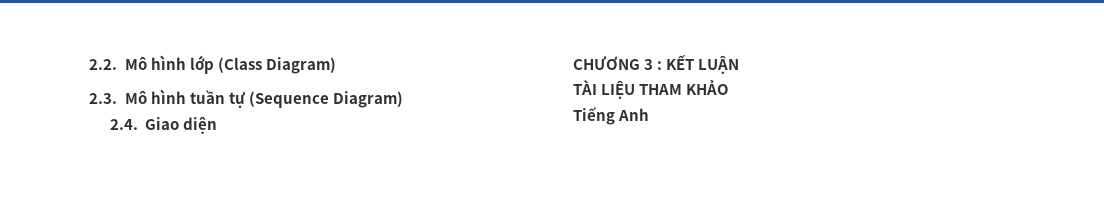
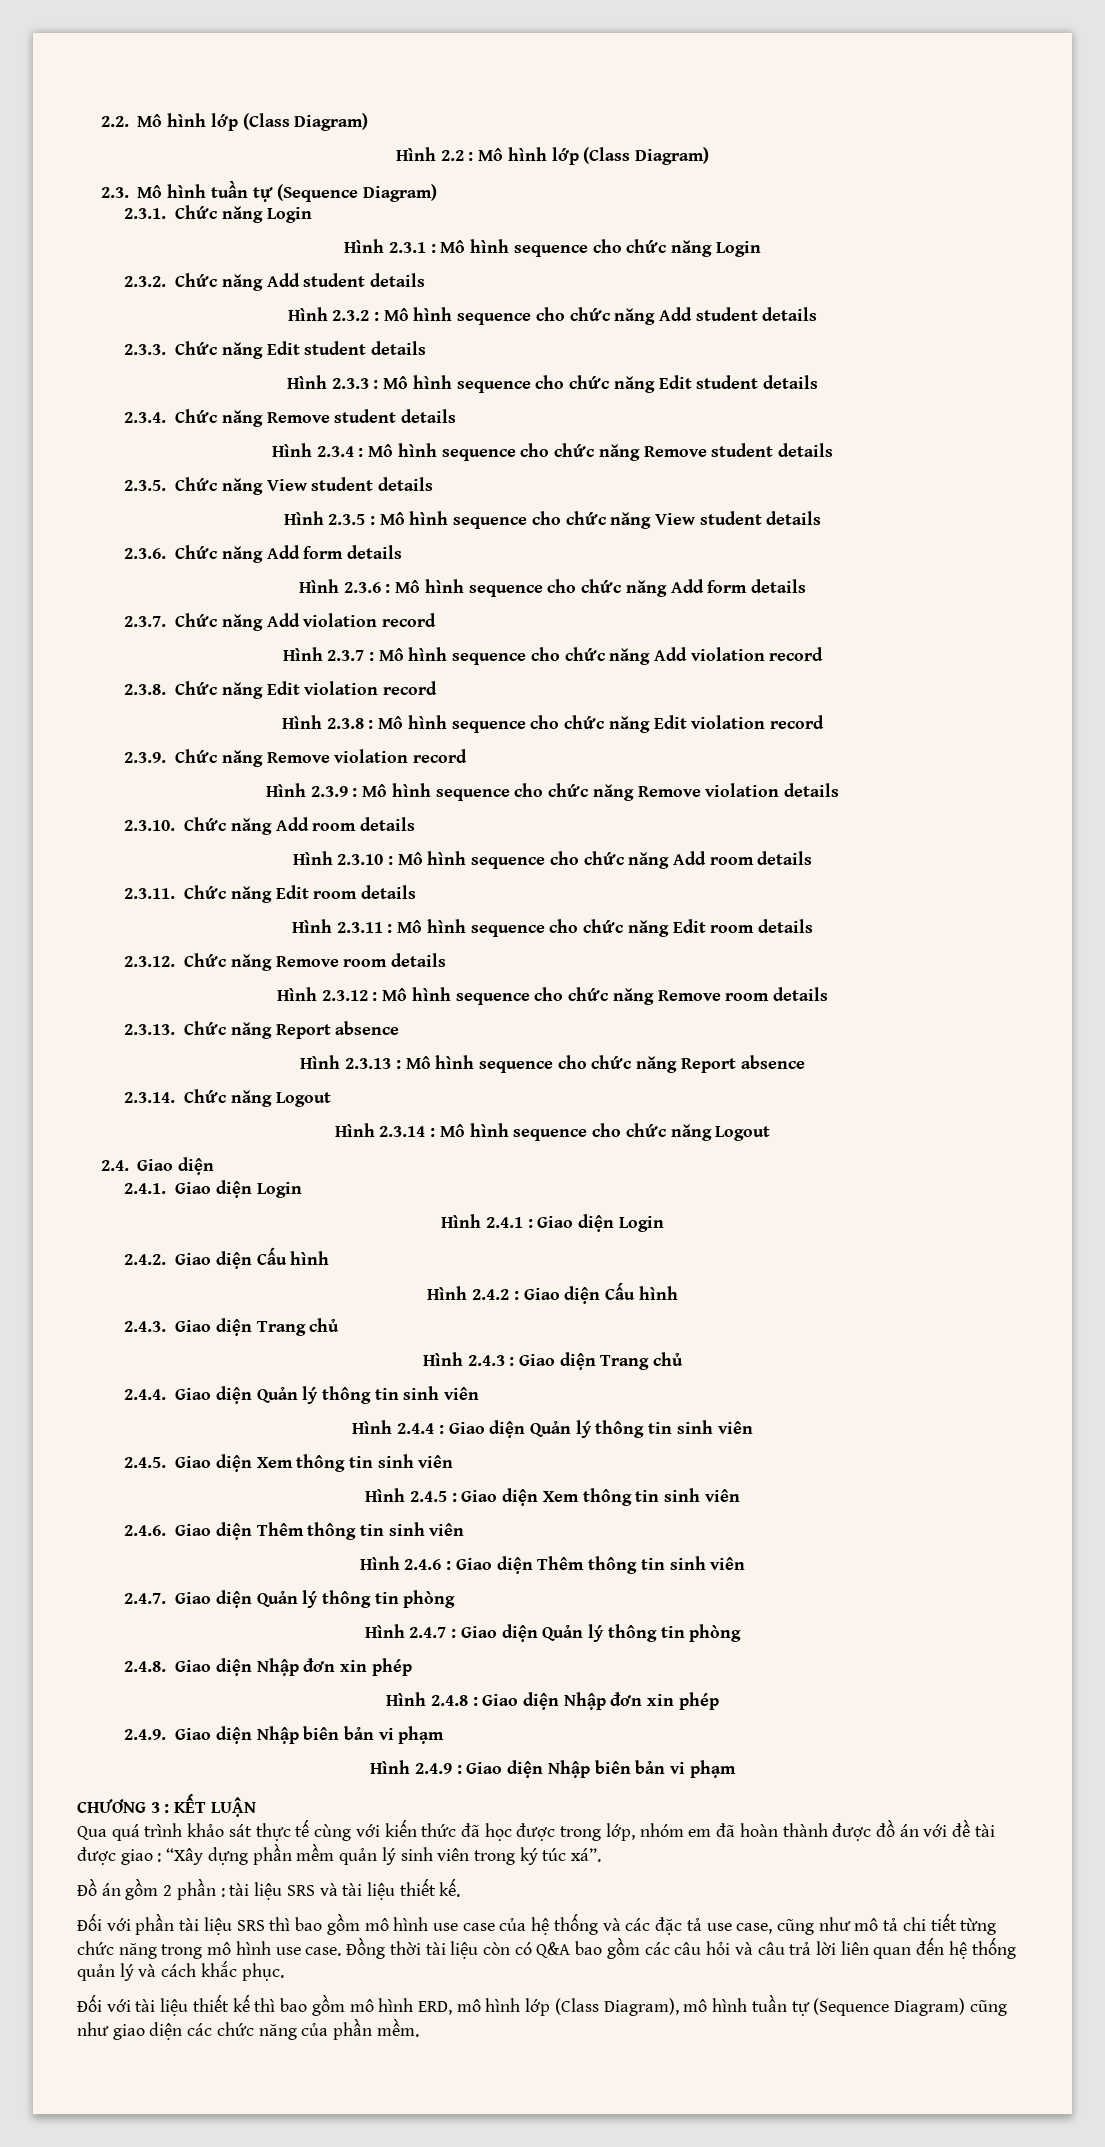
+ Hình 2.2 : Mô hình lớp (Class Diagram)
+ 2.3.1. Chức năng Login
+ Hình 2.3.1 : Mô hình sequence cho chức năng Login
+ 2.3.2. Chức năng Add student details
+ Hình 2.3.2 : Mô hình sequence cho chức năng Add student details
+ 2.3.3. Chức năng Edit student details
+ Hình 2.3.3 : Mô hình sequence cho chức năng Edit student details
+ 2.3.4. Chức năng Remove student details
+ Hình 2.3.4 : Mô hình sequence cho chức năng Remove student details
+ 2.3.5. Chức năng View student details
+ Hình 2.3.5 : Mô hình sequence cho chức năng View student details
+ 2.3.6. Chức năng Add form details
+ Hình 2.3.6 : Mô hình sequence cho chức năng Add form details
+ 2.3.7. Chức năng Add violation record
+ Hình 2.3.7 : Mô hình sequence cho chức năng Add violation record
+ 2.3.8. Chức năng Edit violation record
+ Hình 2.3.8 : Mô hình sequence cho chức năng Edit violation record
+ 2.3.9. Chức năng Remove violation record
+ Hình 2.3.9 : Mô hình sequence cho chức năng Remove violation details
+ 2.3.10. Chức năng Add room details
+ Hình 2.3.10 : Mô hình sequence cho chức năng Add room details
+ 2.3.11. Chức năng Edit room details
+ Hình 2.3.11 : Mô hình sequence cho chức năng Edit room details
+ 2.3.12. Chức năng Remove room details
+ Hình 2.3.12 : Mô hình sequence cho chức năng Remove room details
+ 2.3.13. Chức năng Report absence
+ Hình 2.3.13 : Mô hình sequence cho chức năng Report absence
+ 2.3.14. Chức năng Logout
+ Hình 2.3.14 : Mô hình sequence cho chức năng Logout
  2.4. Giao diện
+ 2.4.1. Giao diện Login
+ Hình 2.4.1 : Giao diện Login
+ 2.4.2. Giao diện Cấu hình
+ Hình 2.4.2 : Giao diện Cấu hình
+ 2.4.3. Giao diện Trang chủ
+ Hình 2.4.3 : Giao diện Trang chủ
+ 2.4.4. Giao diện Quản lý thông tin sinh viên
+ Hình 2.4.4 : Giao diện Quản lý thông tin sinh viên
+ 2.4.5. Giao diện Xem thông tin sinh viên
+ Hình 2.4.5 : Giao diện Xem thông tin sinh viên
+ 2.4.6. Giao diện Thêm thông tin sinh viên
+ Hình 2.4.6 : Giao diện Thêm thông tin sinh viên
+ 2.4.7. Giao diện Quản lý thông tin phòng
+ Hình 2.4.7 : Giao diện Quản lý thông tin phòng
+ 2.4.8. Giao diện Nhập đơn xin phép
+ Hình 2.4.8 : Giao diện Nhập đơn xin phép
+ 2.4.9. Giao diện Nhập biên bản vi phạm
+ Hình 2.4.9 : Giao diện Nhập biên bản vi phạm
- TÀI LIỆU THAM KHẢO
- Tiếng Anh
+ Qua quá trình khảo sát thực tế cùng với kiến thức đã học được trong lớp, nhóm em đã hoàn thành được đồ án với đề tài được giao : “Xây dựng phần mềm quản lý sinh viên trong ký túc xá”.
+ Đồ án gồm 2 phần : tài liệu SRS và tài liệu thiết kế.
+ Đối với phần tài liệu SRS thì bao gồm mô hình use case của hệ thống và các đặc tả use case, cũng như mô tả chi tiết từng chức năng trong mô hình use case. Đồng thời tài liệu còn có Q&A bao gồm các câu hỏi và câu trả lời liên quan đến hệ thống quản lý và cách khắc phục.
+ Đối với tài liệu thiết kế thì bao gồm mô hình ERD, mô hình lớp (Class Diagram), mô hình tuần tự (Sequence Diagram) cũng như giao diện các chức năng của phần mềm.

